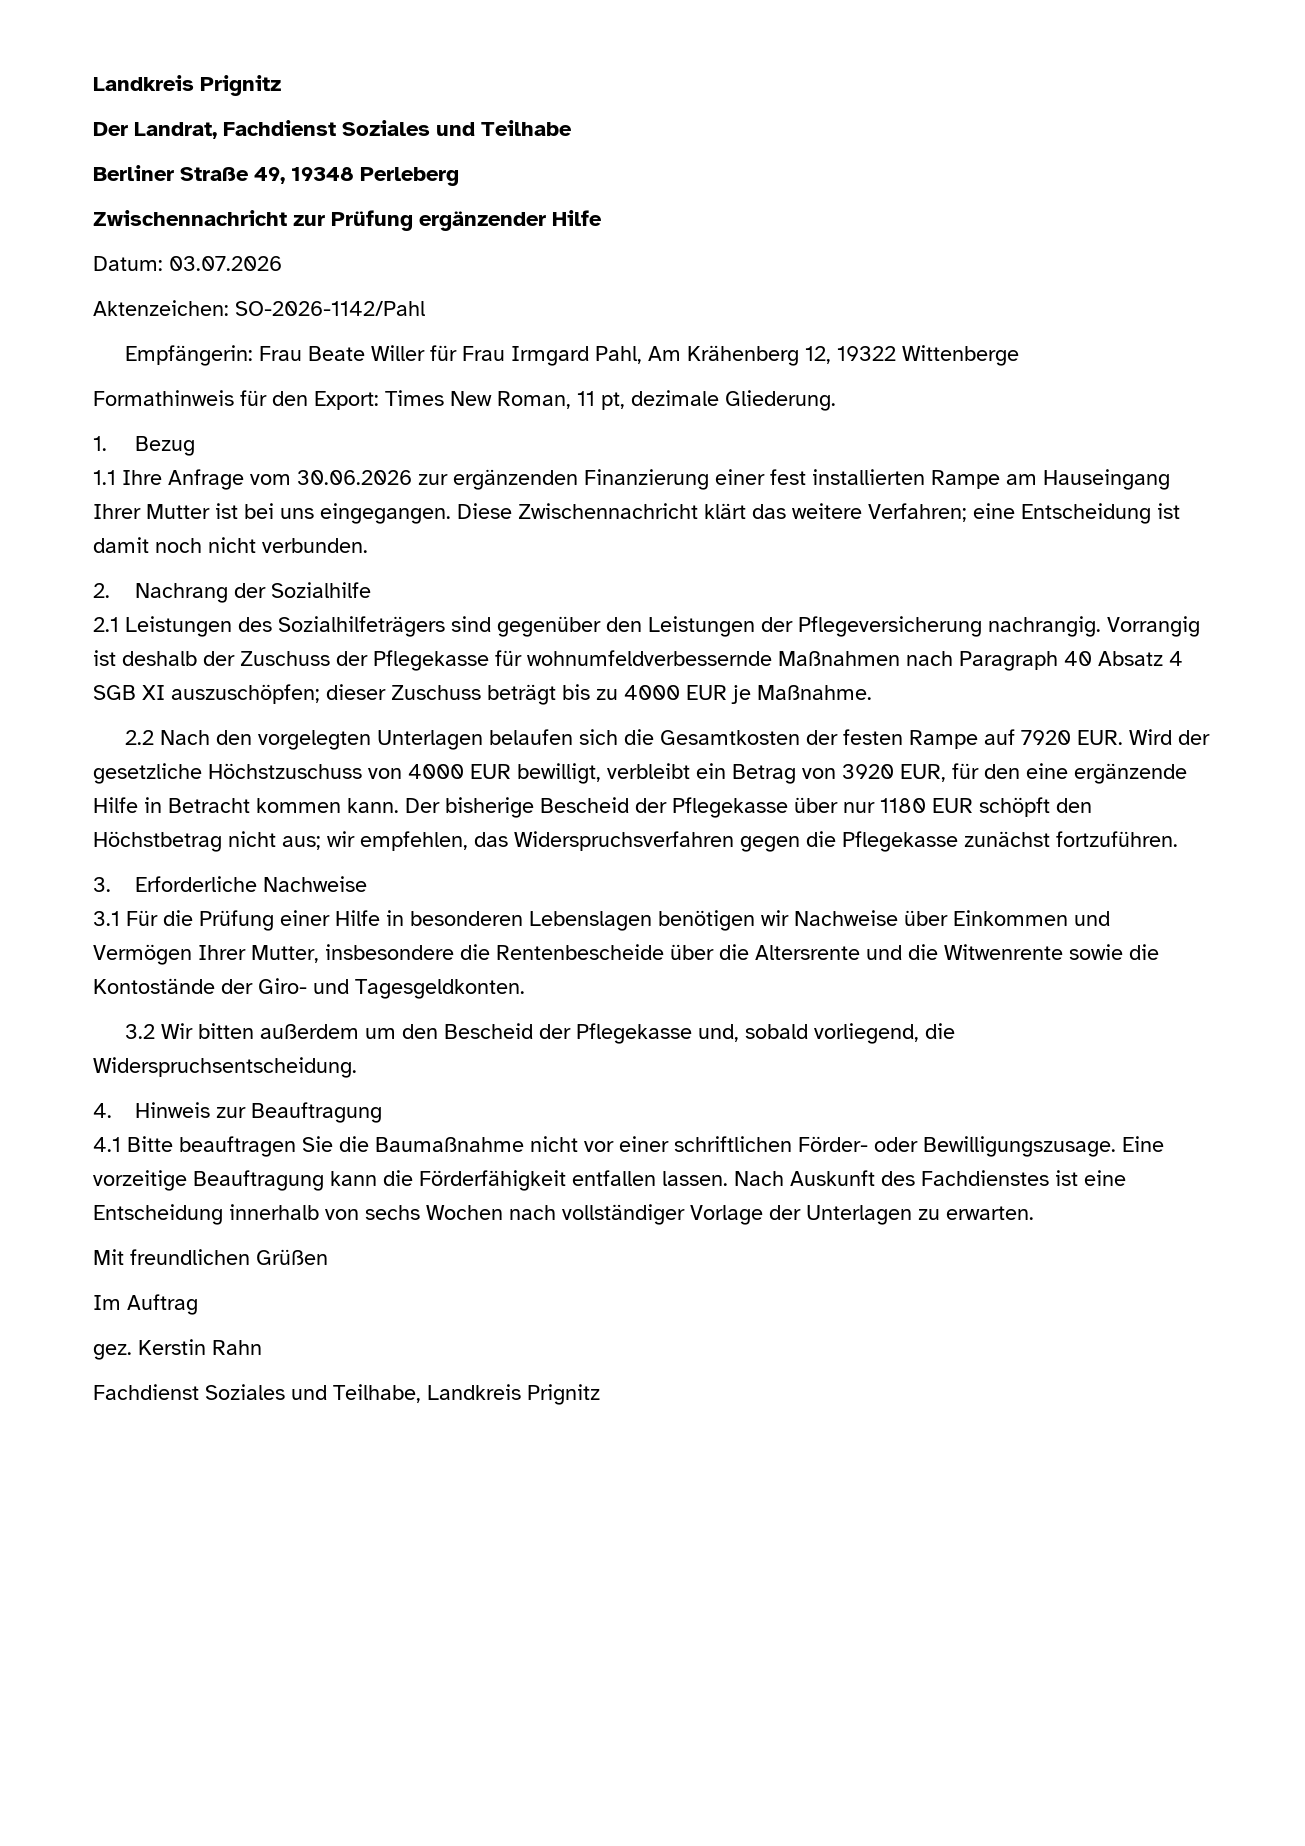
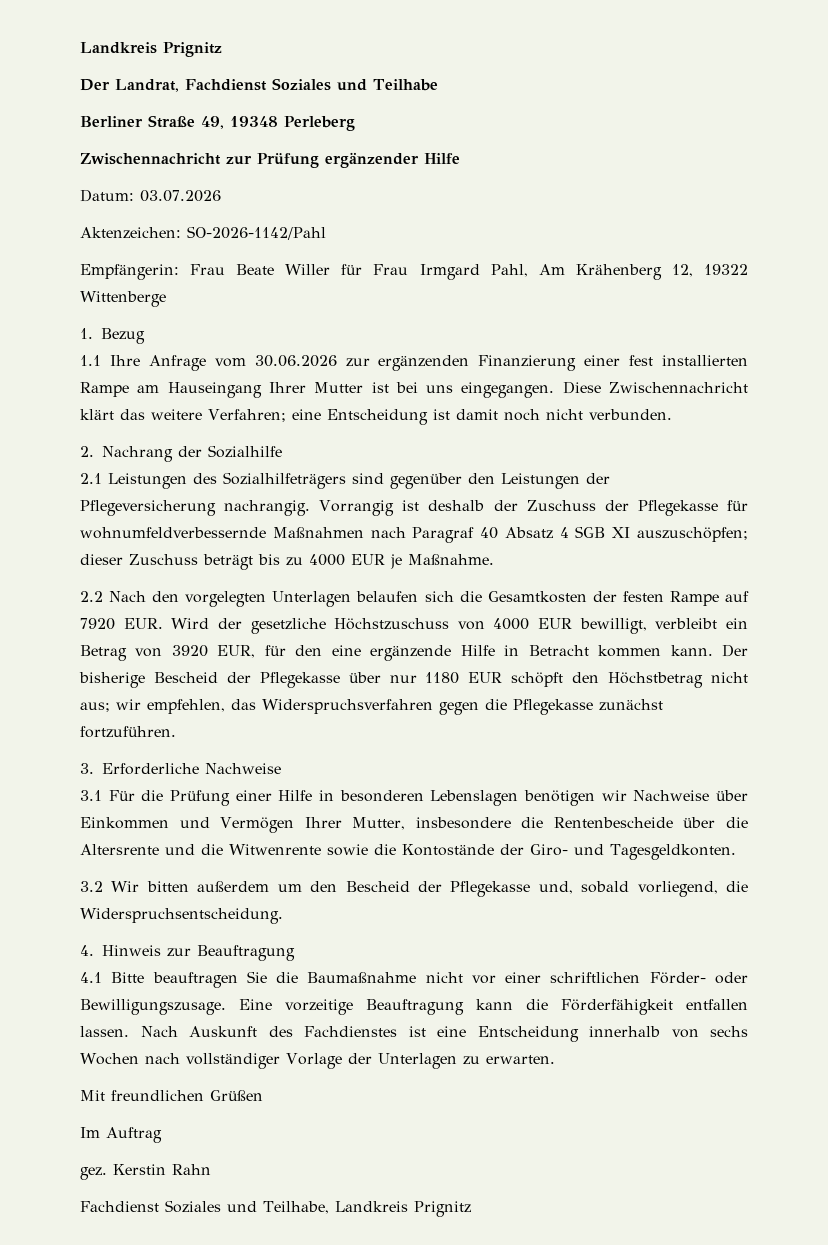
- Formathinweis für den Export: Times New Roman, 11 pt, dezimale Gliederung.
- Vorrangig ist deshalb der Zuschuss der Pflegekasse für wohnumfeldverbessernde Maßnahmen nach Paragraph 40 Absatz 4 SGB XI auszuschöpfen; dieser Zuschuss beträgt bis zu 4000 EUR je Maßnahme.
+ Vorrangig ist deshalb der Zuschuss der Pflegekasse für wohnumfeldverbessernde Maßnahmen nach Paragraf 40 Absatz 4 SGB XI auszuschöpfen; dieser Zuschuss beträgt bis zu 4000 EUR je Maßnahme.

